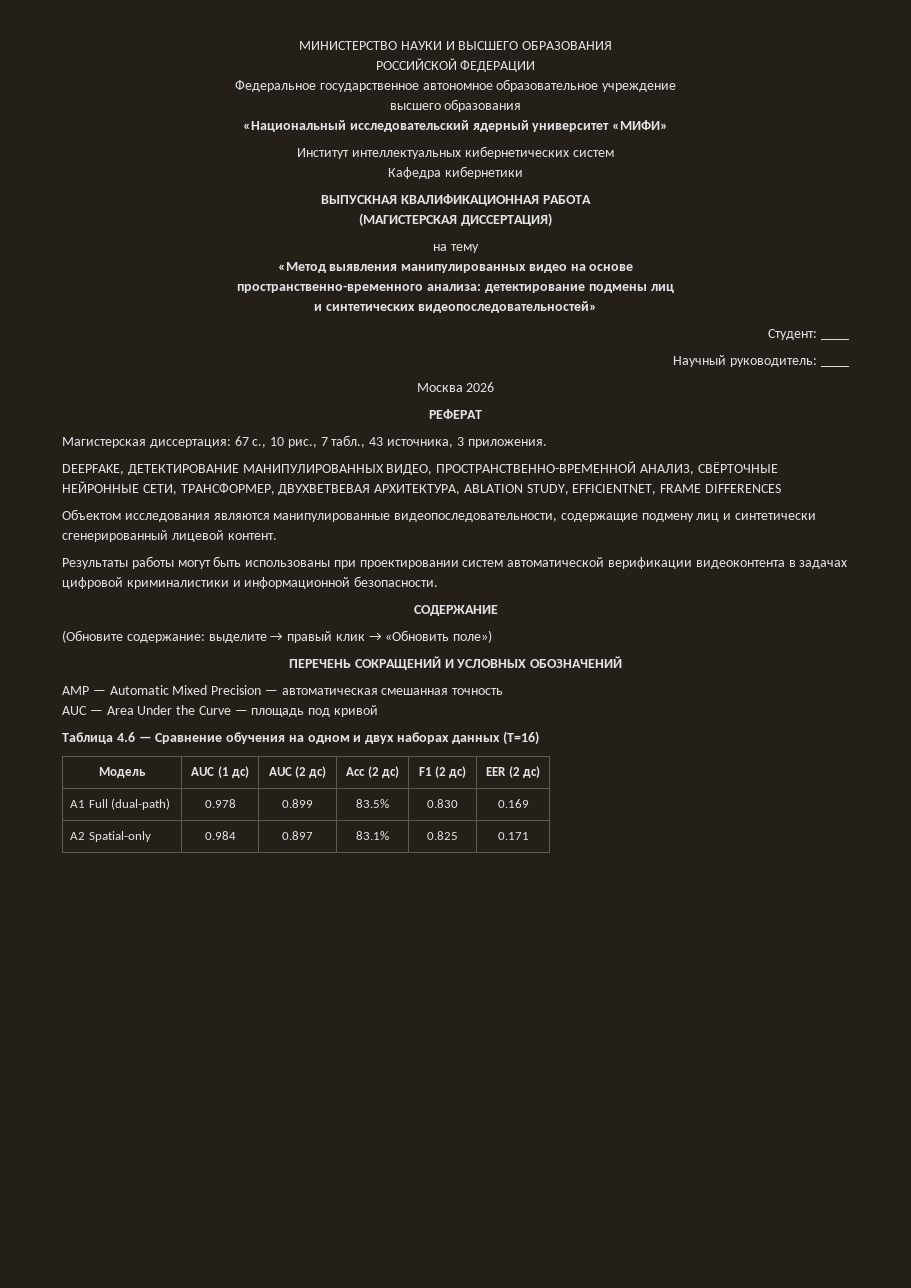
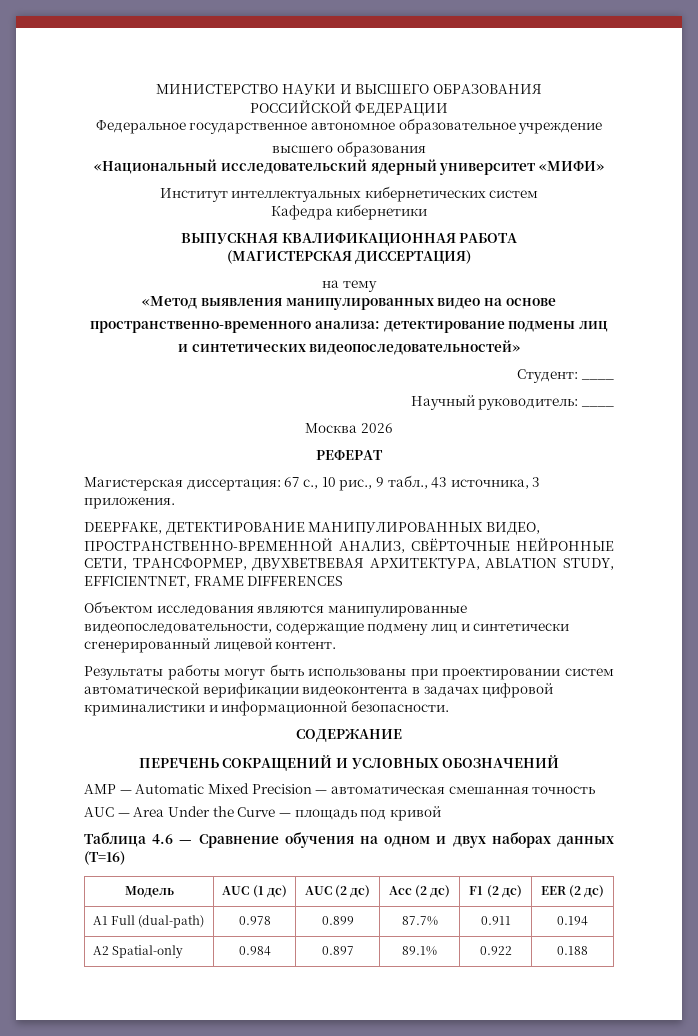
- Магистерская диссертация: 67 с., 10 рис., 7 табл., 43 источника, 3 приложения.
+ Магистерская диссертация: 67 с., 10 рис., 9 табл., 43 источника, 3 приложения.
- (Обновите содержание: выделите → правый клик → «Обновить поле»)
- A1 Full (dual-path) | 0.978 | 0.899 | 83.5% | 0.830 | 0.169
+ A1 Full (dual-path) | 0.978 | 0.899 | 87.7% | 0.911 | 0.194
- A2 Spatial-only | 0.984 | 0.897 | 83.1% | 0.825 | 0.171
+ A2 Spatial-only | 0.984 | 0.897 | 89.1% | 0.922 | 0.188

